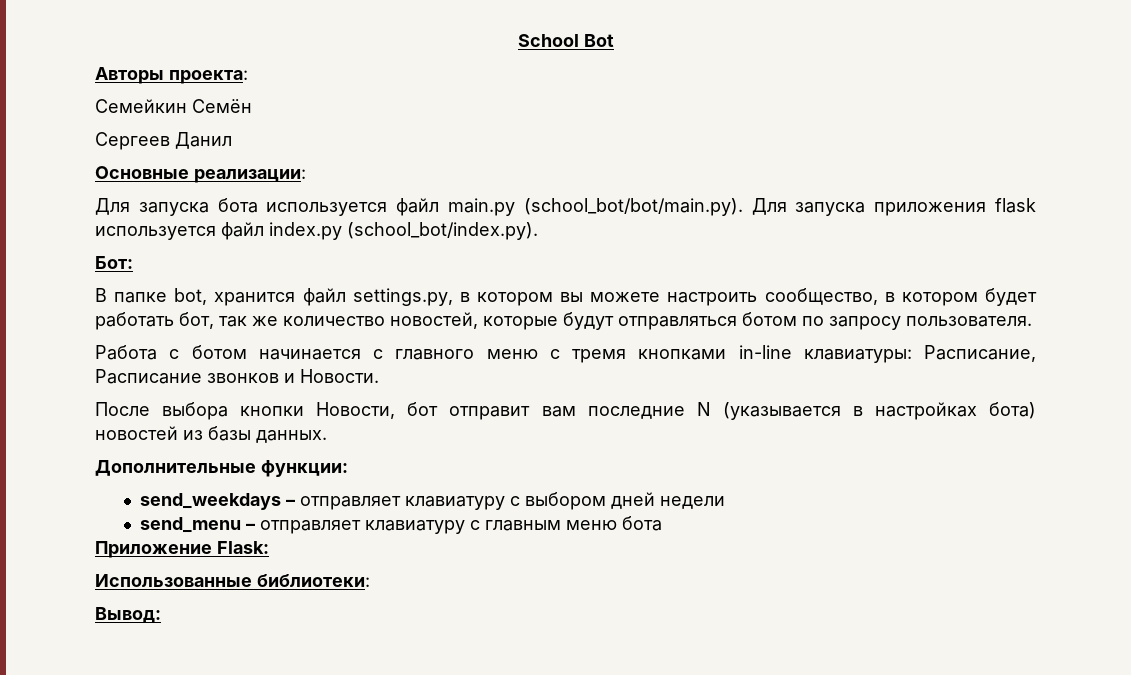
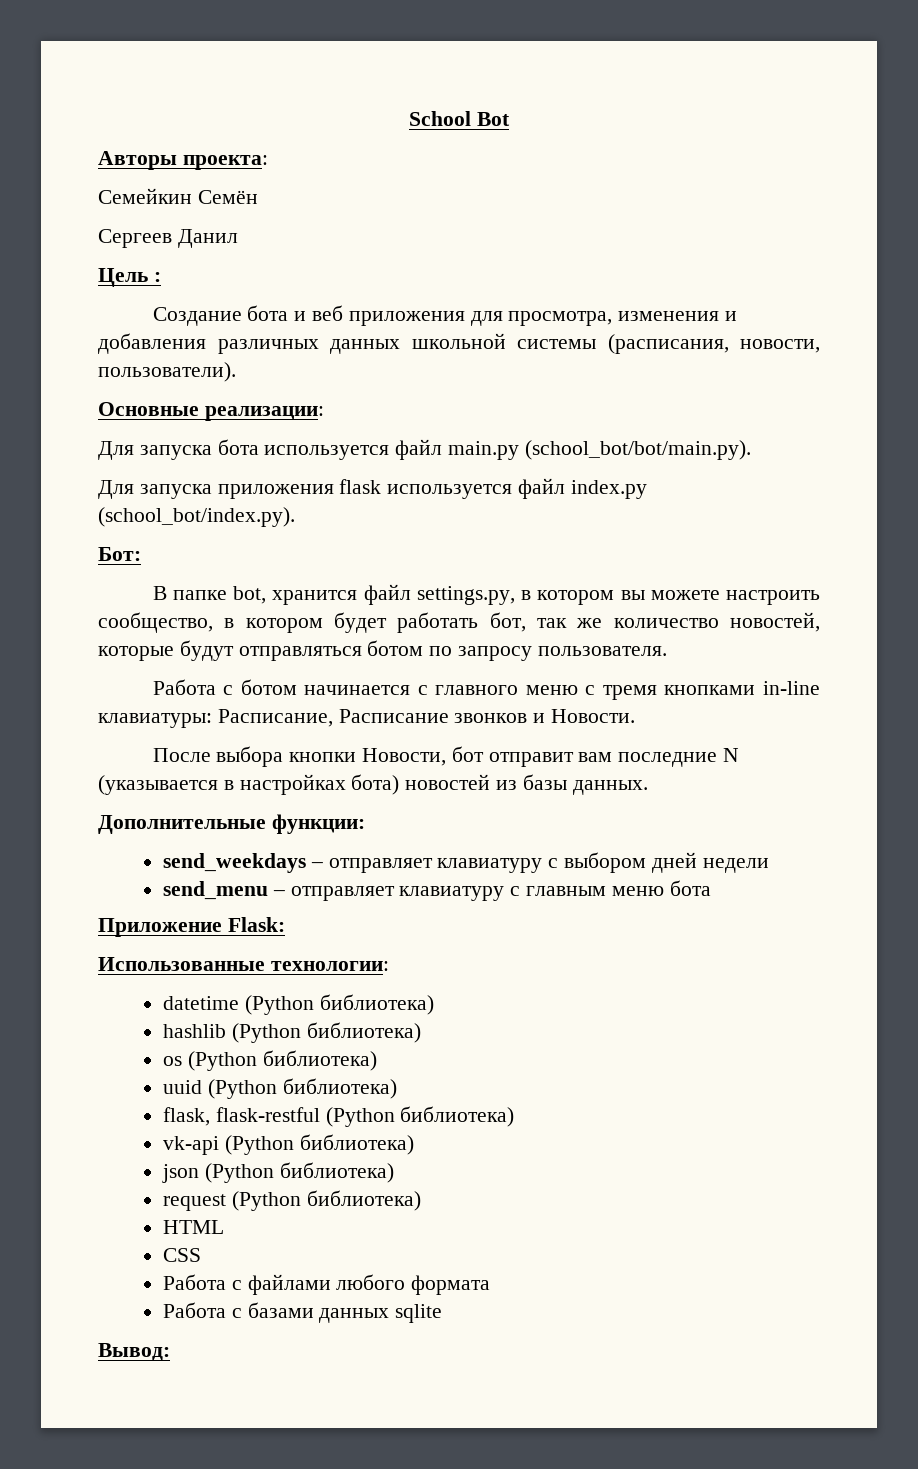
+ Цель :
+ Создание бота и веб приложения для просмотра, изменения и добавления различных данных школьной системы (расписания, новости, пользователи).
- Для запуска бота используется файл main.py (school_bot/bot/main.py). Для запуска приложения flask используется файл index.py (school_bot/index.py).
+ Для запуска бота используется файл main.py (school_bot/bot/main.py).
+ Для запуска приложения flask используется файл index.py (school_bot/index.py).
- Использованные библиотеки:
+ Использованные технологии:
+ datetime (Python библиотека)
+ hashlib (Python библиотека)
+ os (Python библиотека)
+ uuid (Python библиотека)
+ flask, flask-restful (Python библиотека)
+ vk-api (Python библиотека)
+ json (Python библиотека)
+ request (Python библиотека)
+ HTML
+ CSS
+ Работа с файлами любого формата
+ Работа с базами данных sqlite

